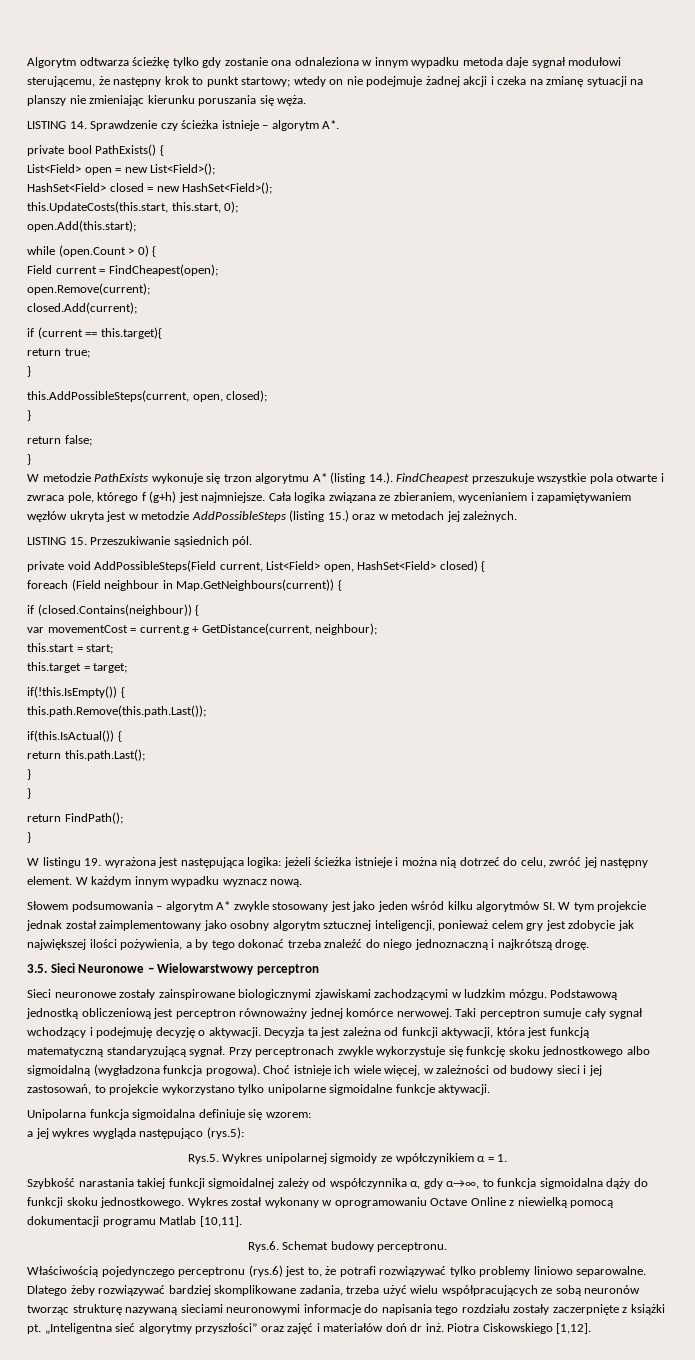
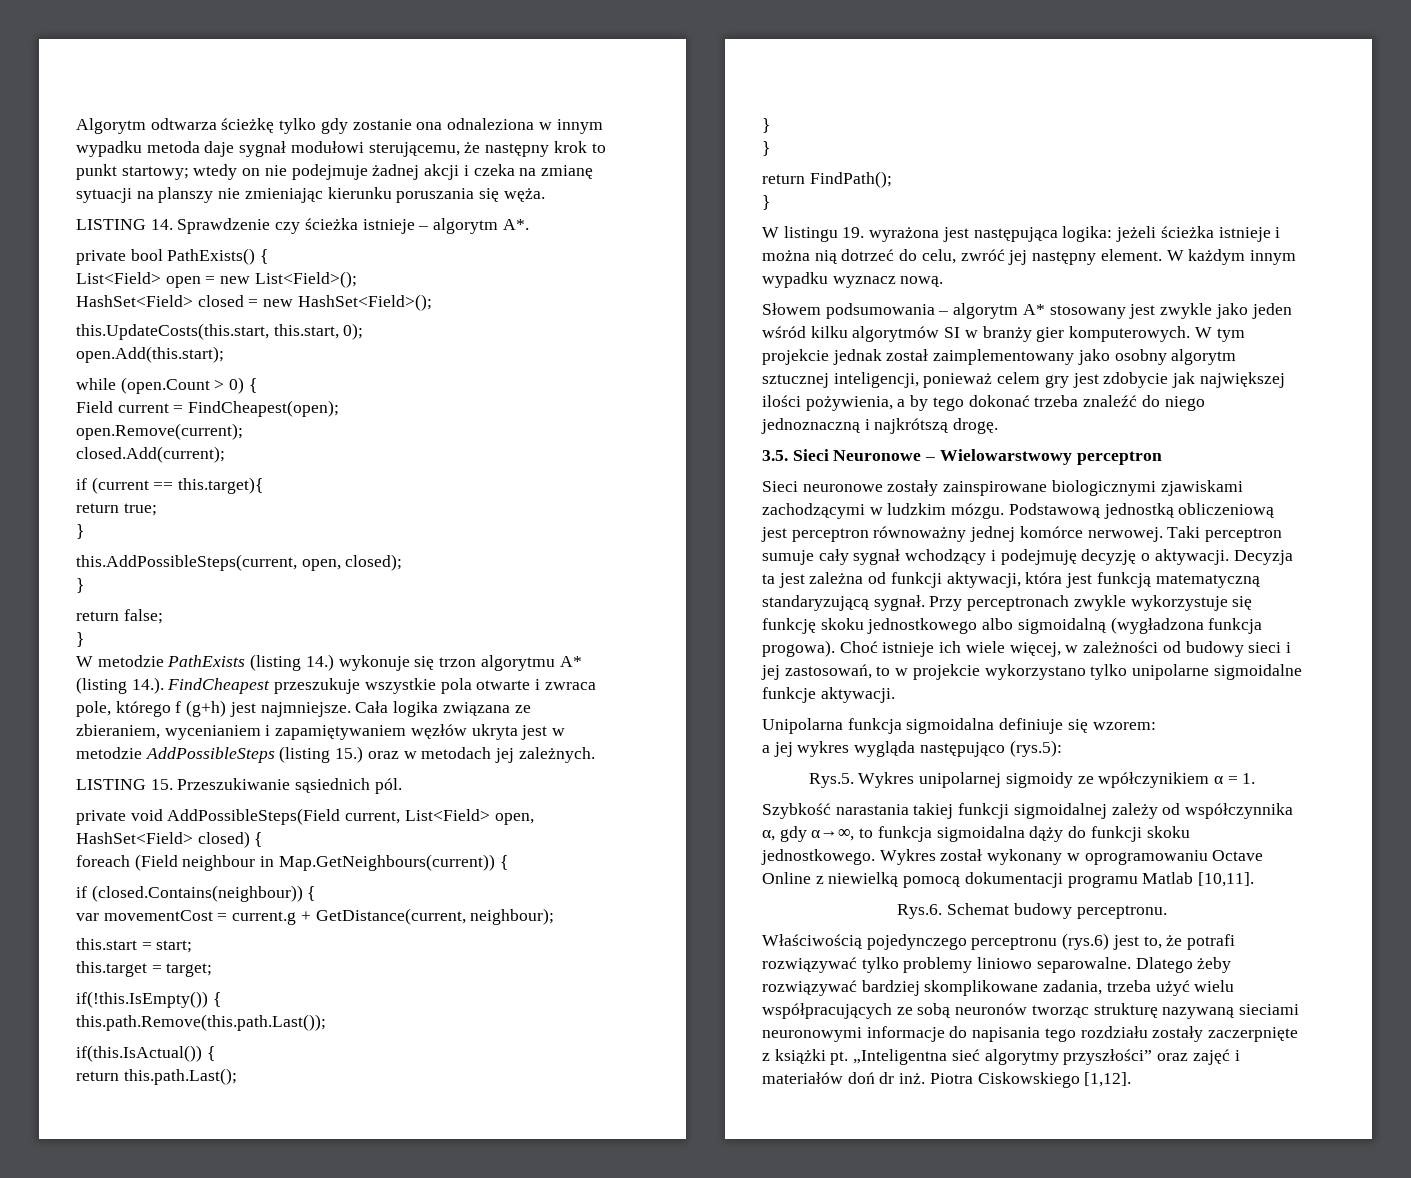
- W metodzie PathExists wykonuje się trzon algorytmu A* (listing 14.). FindCheapest przeszukuje wszystkie pola otwarte i zwraca pole, którego f (g+h) jest najmniejsze.
+ W metodzie PathExists (listing 14.) wykonuje się trzon algorytmu A* (listing 14.). FindCheapest przeszukuje wszystkie pola otwarte i zwraca pole, którego f (g+h) jest najmniejsze.
- Słowem podsumowania – algorytm A* zwykle stosowany jest jako jeden wśród kilku algorytmów SI. W tym projekcie jednak został zaimplementowany jako osobny algorytm sztucznej inteligencji, ponieważ celem gry jest zdobycie jak największej ilości pożywienia, a by tego dokonać trzeba znaleźć do niego jednoznaczną i najkrótszą drogę.
+ Słowem podsumowania – algorytm A* stosowany jest zwykle jako jeden wśród kilku algorytmów SI w branży gier komputerowych. W tym projekcie jednak został zaimplementowany jako osobny algorytm sztucznej inteligencji, ponieważ celem gry jest zdobycie jak największej ilości pożywienia, a by tego dokonać trzeba znaleźć do niego jednoznaczną i najkrótszą drogę.
- Choć istnieje ich wiele więcej, w zależności od budowy sieci i jej zastosowań, to projekcie wykorzystano tylko unipolarne sigmoidalne funkcje aktywacji.
+ Choć istnieje ich wiele więcej, w zależności od budowy sieci i jej zastosowań, to w projekcie wykorzystano tylko unipolarne sigmoidalne funkcje aktywacji.

